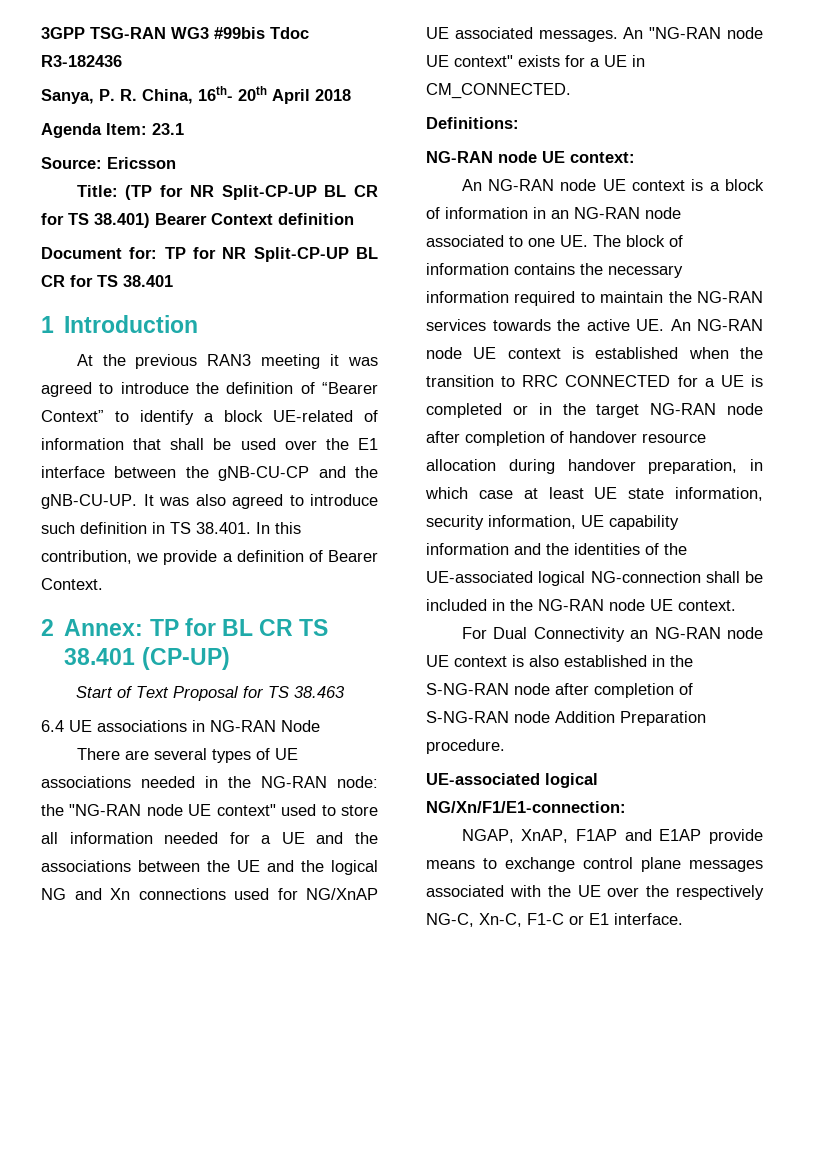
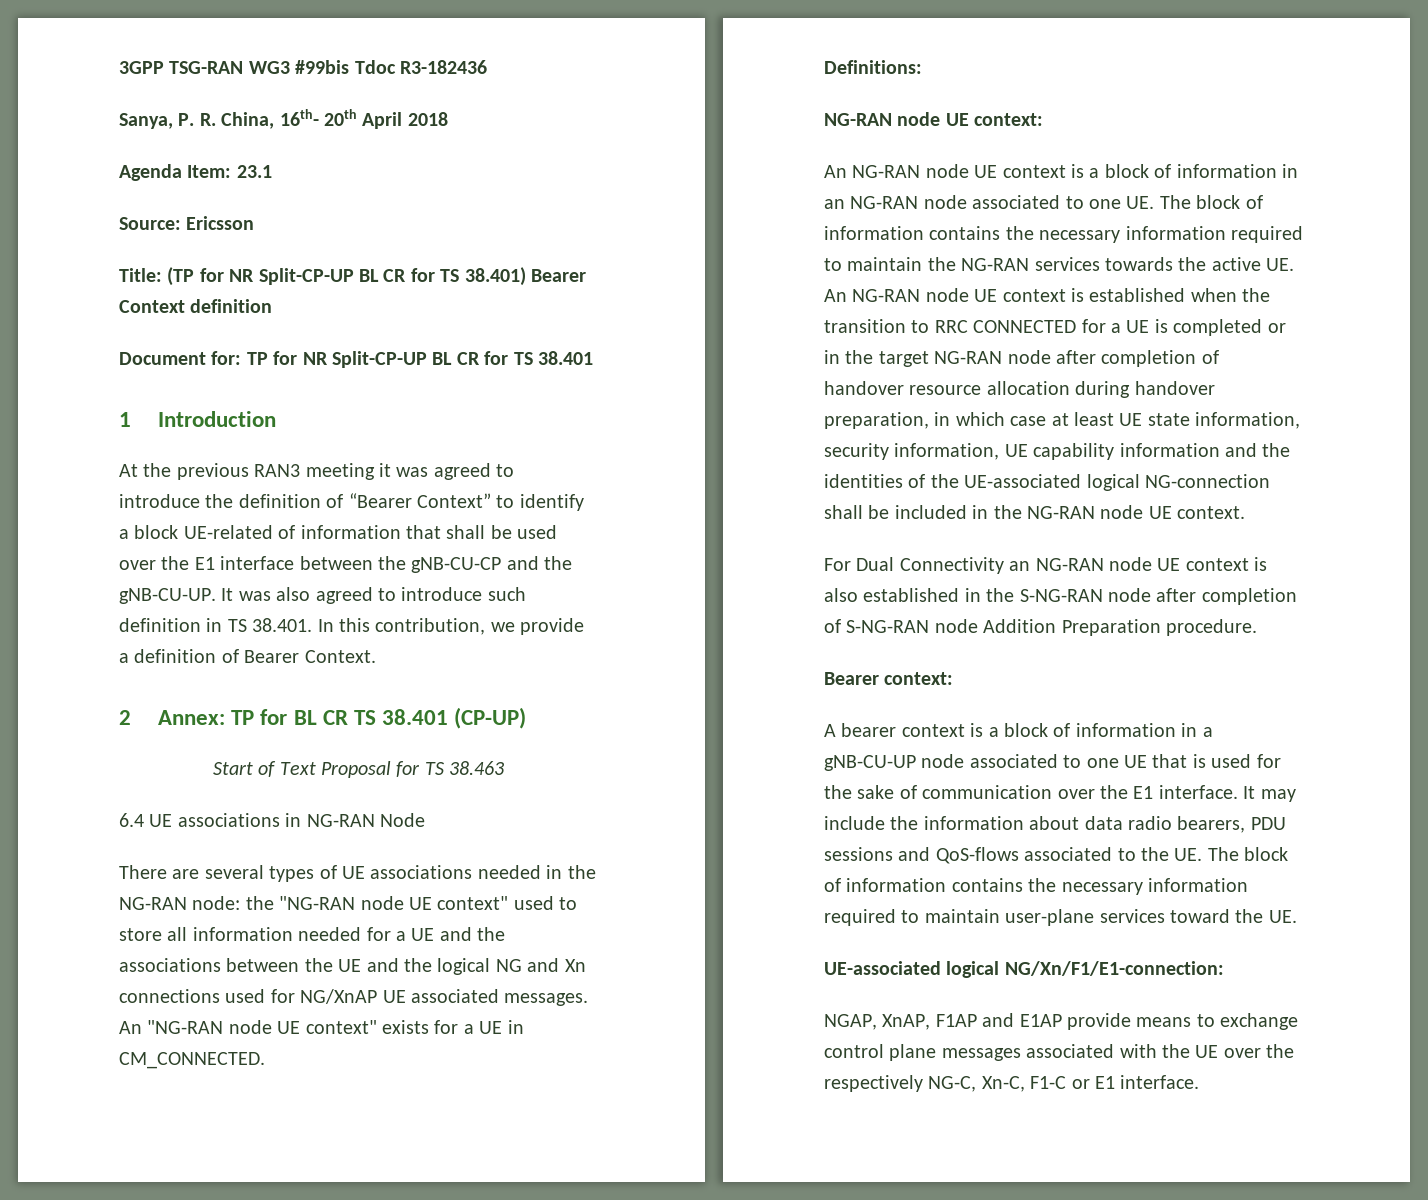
+ Bearer context:
+ A bearer context is a block of information in a gNB-CU-UP node associated to one UE that is used for the sake of communication over the E1 interface. It may include the information about data radio bearers, PDU sessions and QoS-flows associated to the UE. The block of information contains the necessary information required to maintain user-plane services toward the UE.

